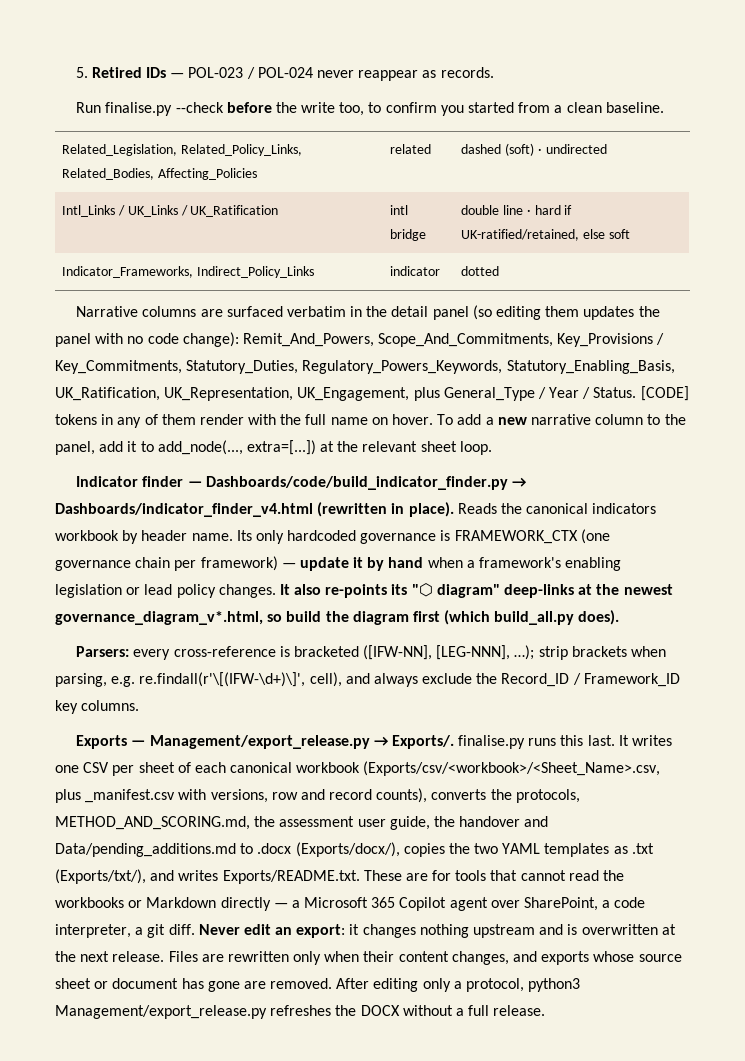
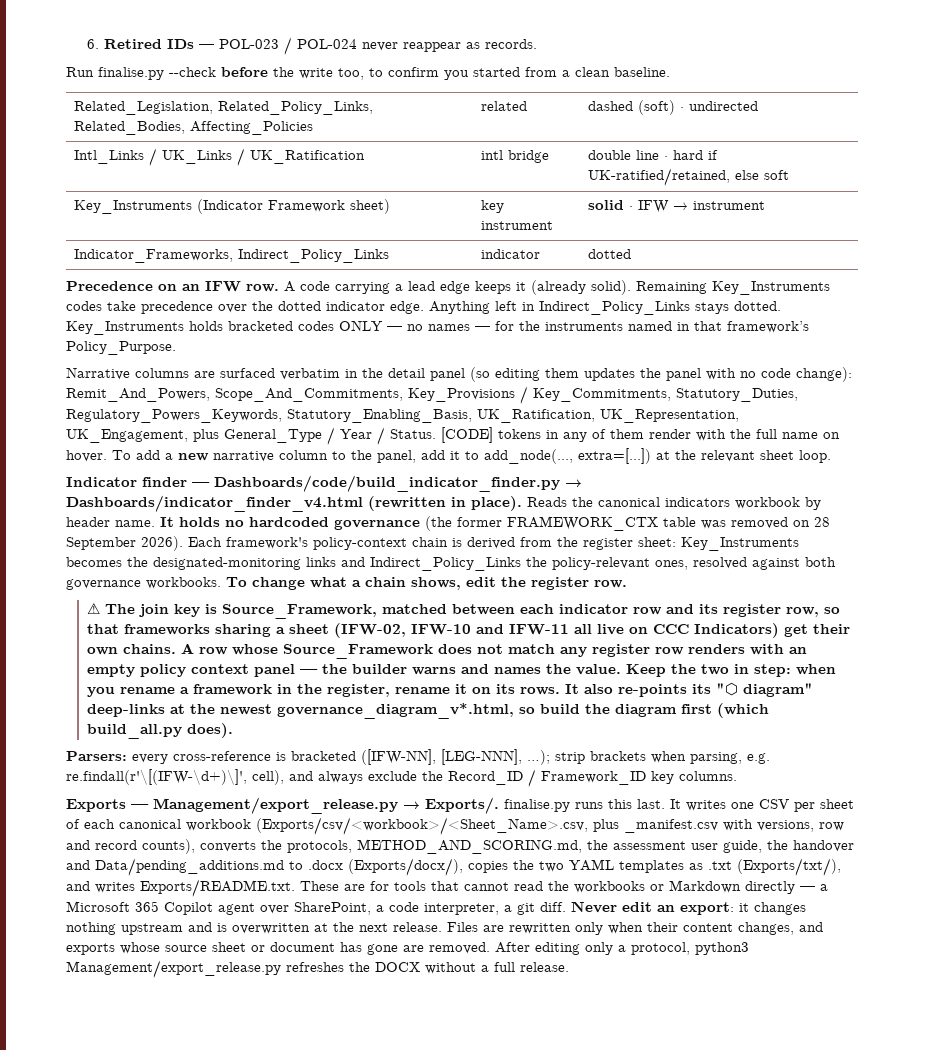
- 5. Retired IDs — POL-023 / POL-024 never reappear as records.
+ 6. Retired IDs — POL-023 / POL-024 never reappear as records.
+ Key_Instruments (Indicator Framework sheet) | key instrument | solid · IFW → instrument
  Indicator_Frameworks, Indirect_Policy_Links | indicator | dotted
+ Precedence on an IFW row. A code carrying a lead edge keeps it (already solid). Remaining Key_Instruments codes take precedence over the dotted indicator edge. Anything left in Indirect_Policy_Links stays dotted. Key_Instruments holds bracketed codes ONLY — no names — for the instruments named in that framework’s Policy_Purpose.
- Its only hardcoded governance is FRAMEWORK_CTX (one governance chain per framework) — update it by hand when a framework's enabling legislation or lead policy changes.
+ It holds no hardcoded governance (the former FRAMEWORK_CTX table was removed on 28 September 2026). Each framework's policy-context chain is derived from the register sheet: Key_Instruments becomes the designated-monitoring links and Indirect_Policy_Links the policy-relevant ones, resolved against both governance workbooks. To change what a chain shows, edit the register row.
+ ⚠ The join key is Source_Framework, matched between each indicator row and its register row, so that frameworks sharing a sheet (IFW-02, IFW-10 and IFW-11 all live on CCC Indicators) get their own chains. A row whose Source_Framework does not match any register row renders with an empty policy context panel — the builder warns and names the value. Keep the two in step: when you rename a framework in the register, rename it on its rows.

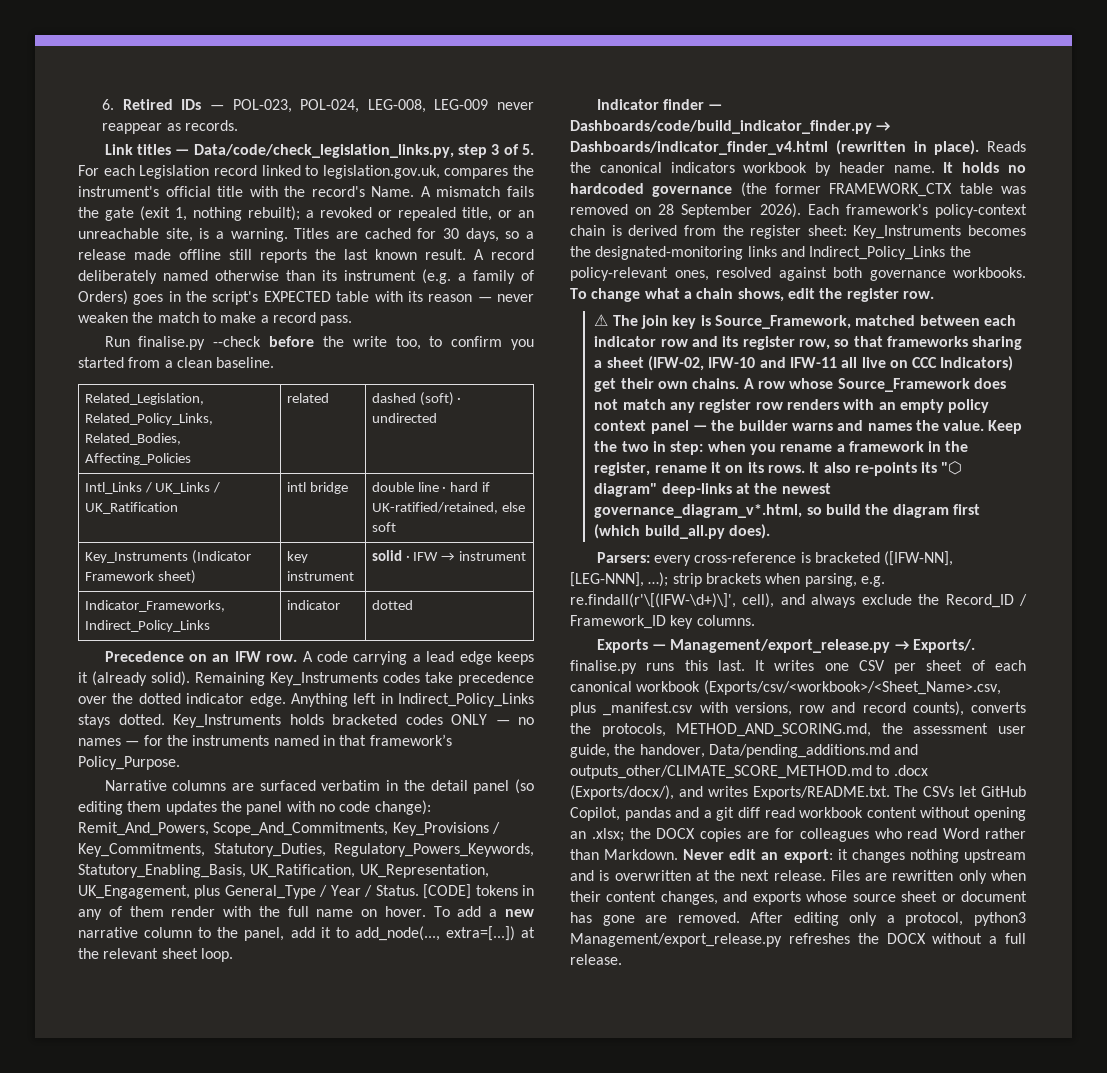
- 6. Retired IDs — POL-023 / POL-024 never reappear as records.
+ 6. Retired IDs — POL-023, POL-024, LEG-008, LEG-009 never reappear as records.
+ Link titles — Data/code/check_legislation_links.py, step 3 of 5. For each Legislation record linked to legislation.gov.uk, compares the instrument's official title with the record's Name. A mismatch fails the gate (exit 1, nothing rebuilt); a revoked or repealed title, or an unreachable site, is a warning. Titles are cached for 30 days, so a release made offline still reports the last known result. A record deliberately named otherwise than its instrument (e.g. a family of Orders) goes in the script's EXPECTED table with its reason — never weaken the match to make a record pass.
- It writes one CSV per sheet of each canonical workbook (Exports/csv/<workbook>/<Sheet_Name>.csv, plus _manifest.csv with versions, row and record counts), converts the protocols, METHOD_AND_SCORING.md, the assessment user guide, the handover and Data/pending_additions.md to .docx (Exports/docx/), copies the two YAML templates as .txt (Exports/txt/), and writes Exports/README.txt. These are for tools that cannot read the workbooks or Markdown directly — a Microsoft 365 Copilot agent over SharePoint, a code interpreter, a git diff.
+ It writes one CSV per sheet of each canonical workbook (Exports/csv/<workbook>/<Sheet_Name>.csv, plus _manifest.csv with versions, row and record counts), converts the protocols, METHOD_AND_SCORING.md, the assessment user guide, the handover, Data/pending_additions.md and outputs_other/CLIMATE_SCORE_METHOD.md to .docx (Exports/docx/), and writes Exports/README.txt. The CSVs let GitHub Copilot, pandas and a git diff read workbook content without opening an .xlsx; the DOCX copies are for colleagues who read Word rather than Markdown.

